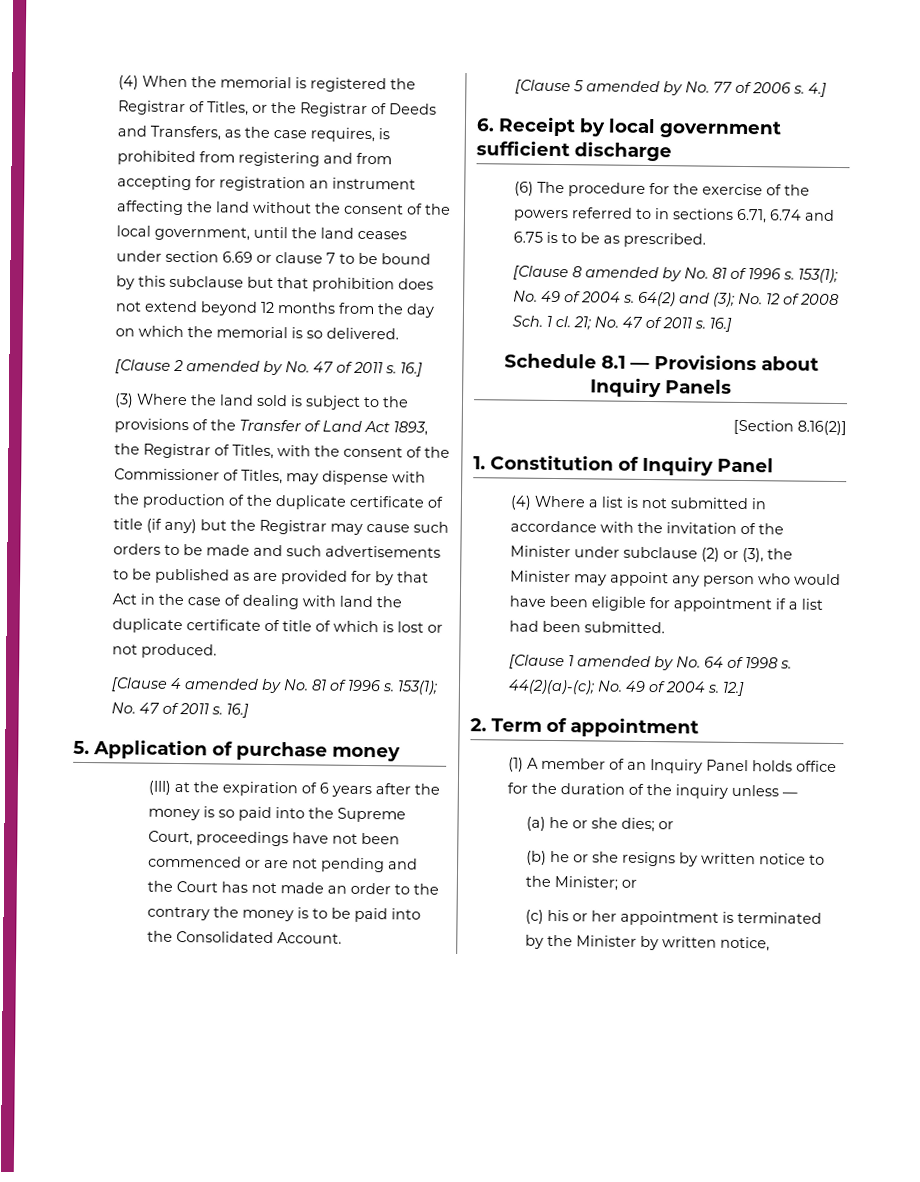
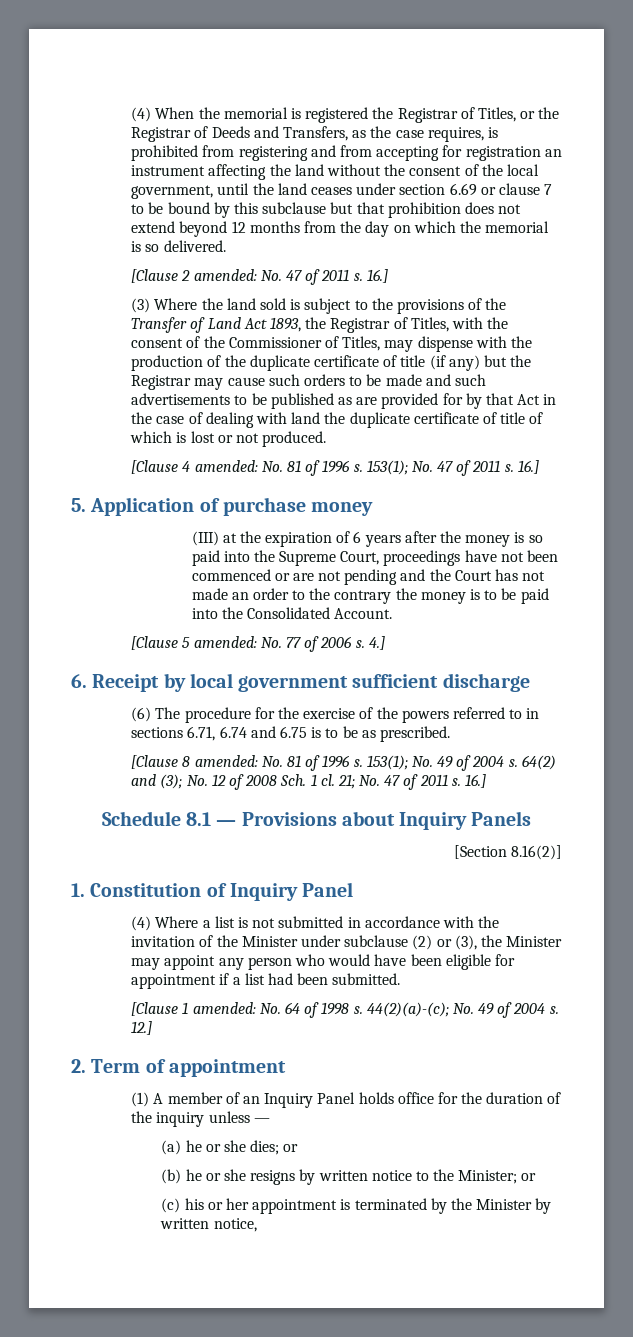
- [Clause 2 amended by No. 47 of 2011 s.
+ [Clause 2 amended: No. 47 of 2011 s.
- [Clause 4 amended by No. 81 of 1996 s.
+ [Clause 4 amended: No. 81 of 1996 s.
- [Clause 5 amended by No. 77 of 2006 s.
+ [Clause 5 amended: No. 77 of 2006 s.
- [Clause 8 amended by No. 81 of 1996 s.
+ [Clause 8 amended: No. 81 of 1996 s.
- [Clause 1 amended by No. 64 of 1998 s.
+ [Clause 1 amended: No. 64 of 1998 s.

